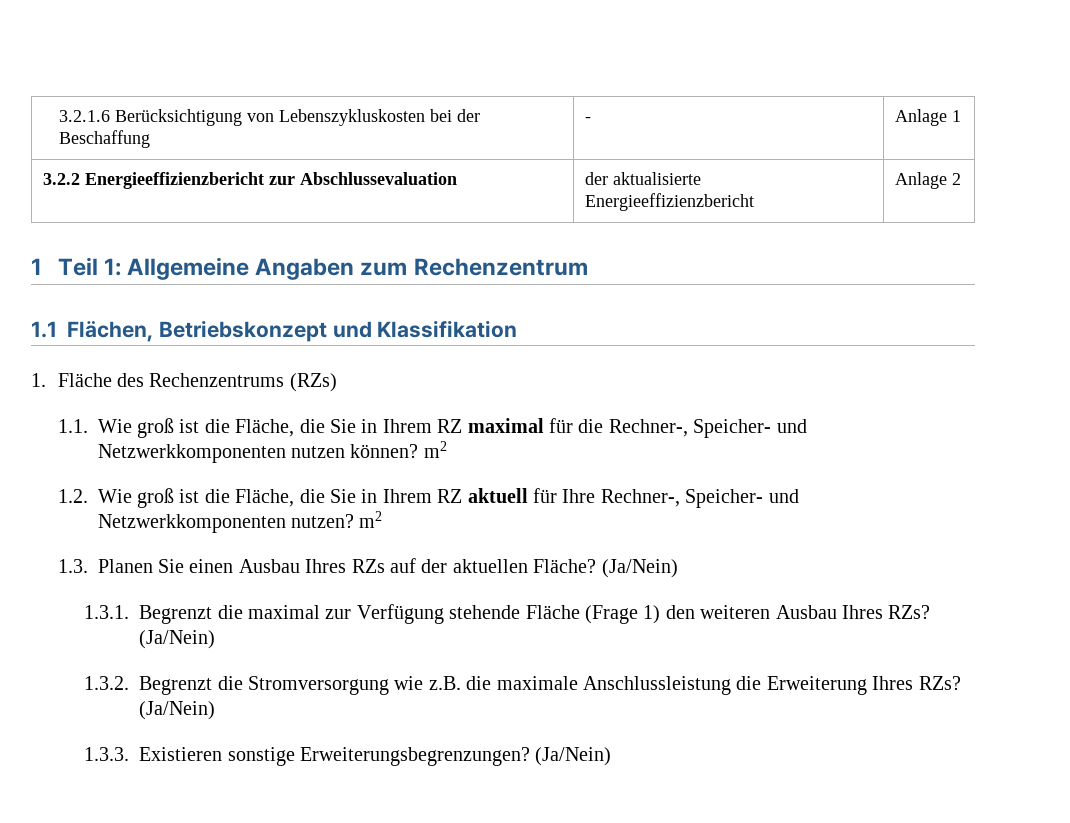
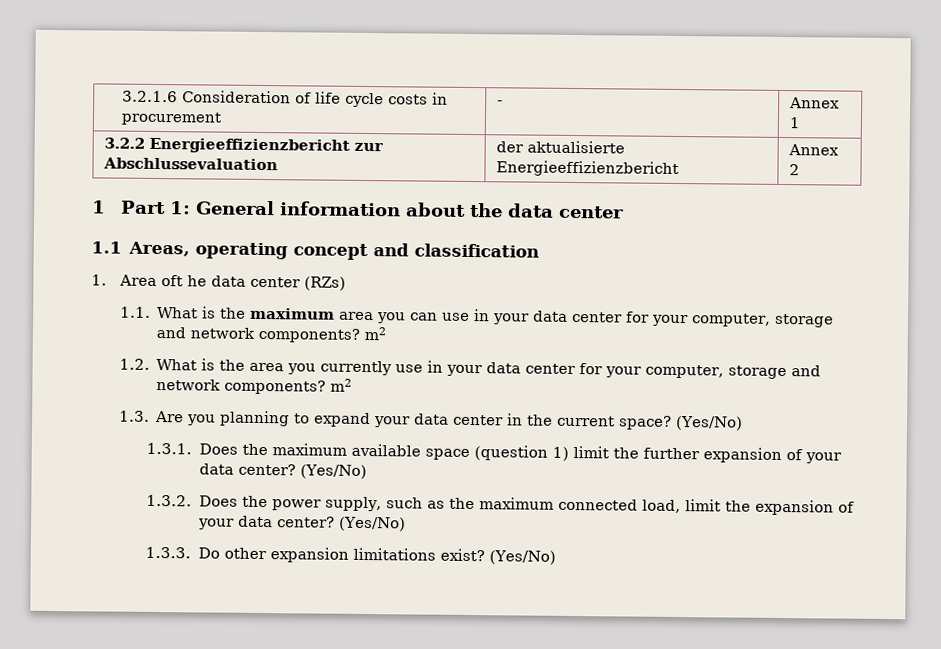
- 3.2.1.6 Berücksichtigung von Lebenszykluskosten bei der Beschaffung | - | Anlage 1
+ 3.2.1.6 Consideration of life cycle costs in procurement | - | Annex 1
- 3.2.2 Energieeffizienzbericht zur Abschlussevaluation | der aktualisierte Energieeffizienzbericht | Anlage 2
+ 3.2.2 Energieeffizienzbericht zur Abschlussevaluation | der aktualisierte Energieeffizienzbericht | Annex 2
- 1 Teil 1: Allgemeine Angaben zum Rechenzentrum
- 1.1 Flächen, Betriebskonzept und Klassifikation
- 1. Fläche des Rechenzentrums (RZs)
- 1.1. Wie groß ist die Fläche, die Sie in Ihrem RZ maximal für die Rechner-, Speicher- und Netzwerkkomponenten nutzen können? m2
- 1.2. Wie groß ist die Fläche, die Sie in Ihrem RZ aktuell für Ihre Rechner-, Speicher- und Netzwerkkomponenten nutzen? m2
- 1.3. Planen Sie einen Ausbau Ihres RZs auf der aktuellen Fläche? (Ja/Nein)
- 1.3.1. Begrenzt die maximal zur Verfügung stehende Fläche (Frage 1) den weiteren Ausbau Ihres RZs? (Ja/Nein)
- 1.3.2. Begrenzt die Stromversorgung wie z.B. die maximale Anschlussleistung die Erweiterung Ihres RZs? (Ja/Nein)
- 1.3.3. Existieren sonstige Erweiterungsbegrenzungen? (Ja/Nein)
+ 1 Part 1: General information about the data center
+ 1.1 Areas, operating concept and classification
+ 1. Area oft he data center (RZs)
+ 1.1. What is the maximum area you can use in your data center for your computer, storage and network components? m2
+ 1.2. What is the area you currently use in your data center for your computer, storage and network components? m2
+ 1.3. Are you planning to expand your data center in the current space? (Yes/No)
+ 1.3.1. Does the maximum available space (question 1) limit the further expansion of your data center? (Yes/No)
+ 1.3.2. Does the power supply, such as the maximum connected load, limit the expansion of your data center? (Yes/No)
+ 1.3.3. Do other expansion limitations exist? (Yes/No)

